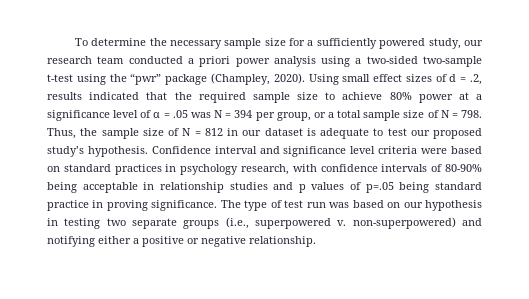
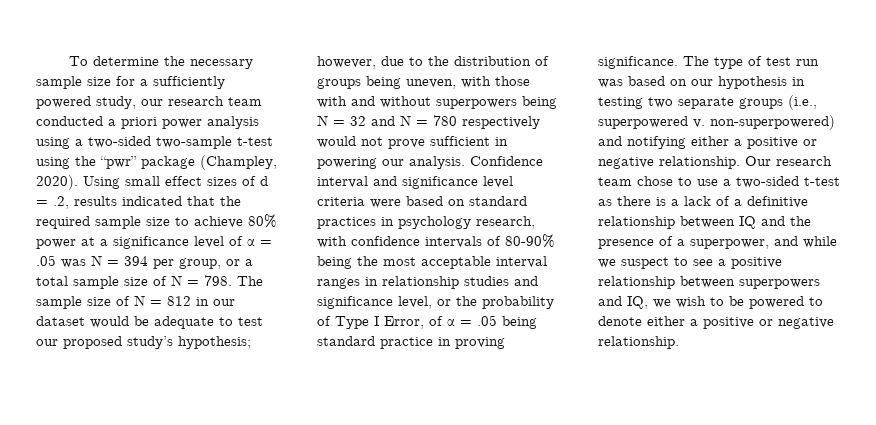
- Using small effect sizes of d = .2, results indicated that the required sample size to achieve 80% power at a significance level of α = .05 was N = 394 per group, or a total sample size of N = 798. Thus, the sample size of N = 812 in our dataset is adequate to test our proposed study’s hypothesis.
+ Using small effect sizes of d = .2, results indicated that the required sample size to achieve 80% power at a significance level of α = .05 was N = 394 per group, or a total sample size of N = 798. The sample size of N = 812 in our dataset would be adequate to test our proposed study’s hypothesis; however, due to the distribution of groups being uneven, with those with and without superpowers being N = 32 and N = 780 respectively would not prove sufficient in powering our analysis.
- Confidence interval and significance level criteria were based on standard practices in psychology research, with confidence intervals of 80-90% being acceptable in relationship studies and p values of p=.05 being standard practice in proving significance.
+ Confidence interval and significance level criteria were based on standard practices in psychology research, with confidence intervals of 80-90% being the most acceptable interval ranges in relationship studies and significance level, or the probability of Type I Error, of α = .05 being standard practice in proving significance.
+ Our research team chose to use a two-sided t-test as there is a lack of a definitive relationship between IQ and the presence of a superpower, and while we suspect to see a positive relationship between superpowers and IQ, we wish to be powered to denote either a positive or negative relationship.

